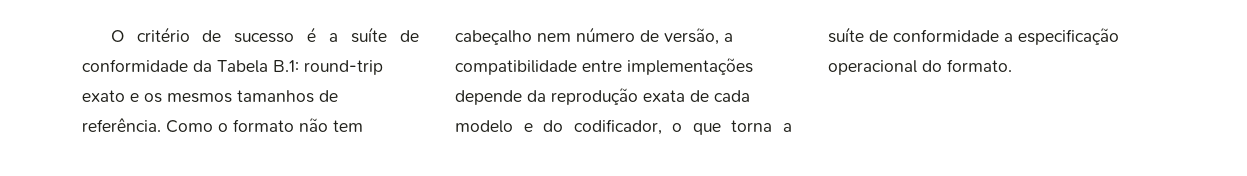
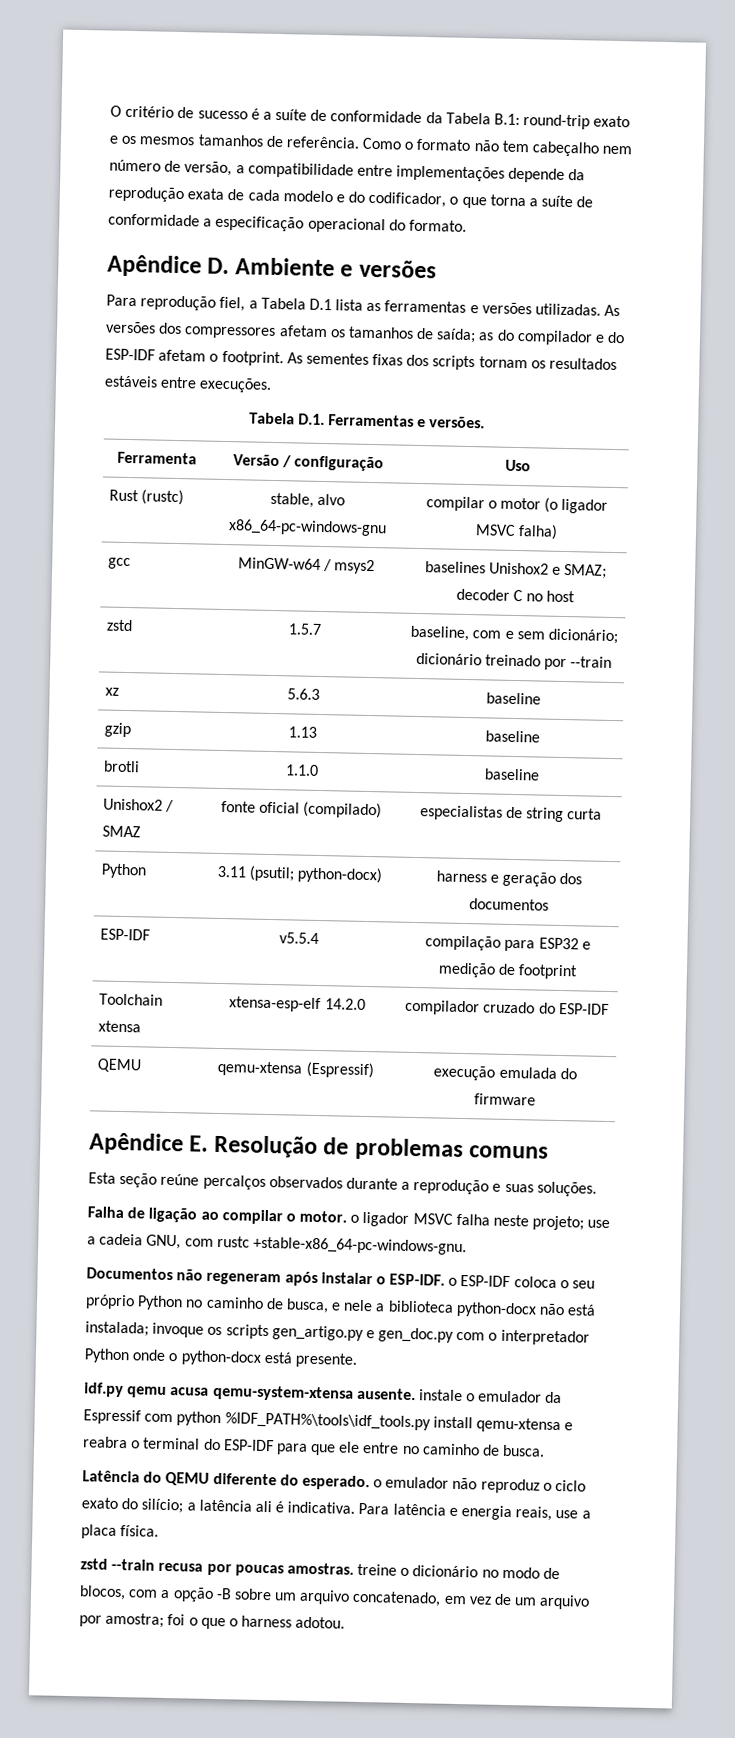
+ Apêndice D. Ambiente e versões
+ Para reprodução fiel, a Tabela D.1 lista as ferramentas e versões utilizadas. As versões dos compressores afetam os tamanhos de saída; as do compilador e do ESP-IDF afetam o footprint. As sementes fixas dos scripts tornam os resultados estáveis entre execuções.
+ Tabela D.1. Ferramentas e versões.
+ Ferramenta | Versão / configuração | Uso
+ Rust (rustc) | stable, alvo x86_64-pc-windows-gnu | compilar o motor (o ligador MSVC falha)
+ gcc | MinGW-w64 / msys2 | baselines Unishox2 e SMAZ; decoder C no host
+ zstd | 1.5.7 | baseline, com e sem dicionário; dicionário treinado por --train
+ xz | 5.6.3 | baseline
+ gzip | 1.13 | baseline
+ brotli | 1.1.0 | baseline
+ Unishox2 / SMAZ | fonte oficial (compilado) | especialistas de string curta
+ Python | 3.11 (psutil; python-docx) | harness e geração dos documentos
+ ESP-IDF | v5.5.4 | compilação para ESP32 e medição de footprint
+ Toolchain xtensa | xtensa-esp-elf 14.2.0 | compilador cruzado do ESP-IDF
+ QEMU | qemu-xtensa (Espressif) | execução emulada do firmware
+ Apêndice E. Resolução de problemas comuns
+ Esta seção reúne percalços observados durante a reprodução e suas soluções.
+ Falha de ligação ao compilar o motor. o ligador MSVC falha neste projeto; use a cadeia GNU, com rustc +stable-x86_64-pc-windows-gnu.
+ Documentos não regeneram após instalar o ESP-IDF. o ESP-IDF coloca o seu próprio Python no caminho de busca, e nele a biblioteca python-docx não está instalada; invoque os scripts gen_artigo.py e gen_doc.py com o interpretador Python onde o python-docx está presente.
+ idf.py qemu acusa qemu-system-xtensa ausente. instale o emulador da Espressif com python %IDF_PATH%\tools\idf_tools.py install qemu-xtensa e reabra o terminal do ESP-IDF para que ele entre no caminho de busca.
+ Latência do QEMU diferente do esperado. o emulador não reproduz o ciclo exato do silício; a latência ali é indicativa. Para latência e energia reais, use a placa física.
+ zstd --train recusa por poucas amostras. treine o dicionário no modo de blocos, com a opção -B sobre um arquivo concatenado, em vez de um arquivo por amostra; foi o que o harness adotou.

